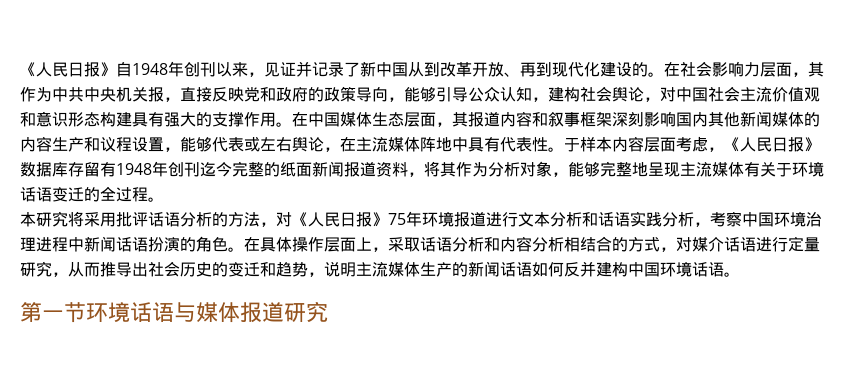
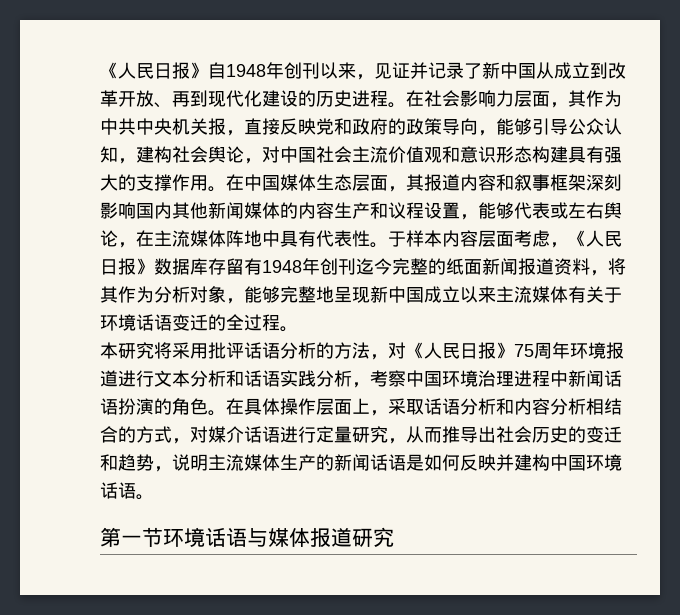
- 《人民日报》自1948年创刊以来，见证并记录了新中国从到改革开放、再到现代化建设的。
+ 《人民日报》自1948年创刊以来，见证并记录了新中国从成立到改革开放、再到现代化建设的历史进程。
- 于样本内容层面考虑，《人民日报》数据库存留有1948年创刊迄今完整的纸面新闻报道资料，将其作为分析对象，能够完整地呈现主流媒体有关于环境话语变迁的全过程。
+ 于样本内容层面考虑，《人民日报》数据库存留有1948年创刊迄今完整的纸面新闻报道资料，将其作为分析对象，能够完整地呈现新中国成立以来主流媒体有关于环境话语变迁的全过程。
- 本研究将采用批评话语分析的方法，对《人民日报》75年环境报道进行文本分析和话语实践分析，考察中国环境治理进程中新闻话语扮演的角色。
+ 本研究将采用批评话语分析的方法，对《人民日报》75周年环境报道进行文本分析和话语实践分析，考察中国环境治理进程中新闻话语扮演的角色。
- 在具体操作层面上，采取话语分析和内容分析相结合的方式，对媒介话语进行定量研究，从而推导出社会历史的变迁和趋势，说明主流媒体生产的新闻话语如何反并建构中国环境话语。
+ 在具体操作层面上，采取话语分析和内容分析相结合的方式，对媒介话语进行定量研究，从而推导出社会历史的变迁和趋势，说明主流媒体生产的新闻话语是如何反映并建构中国环境话语。

